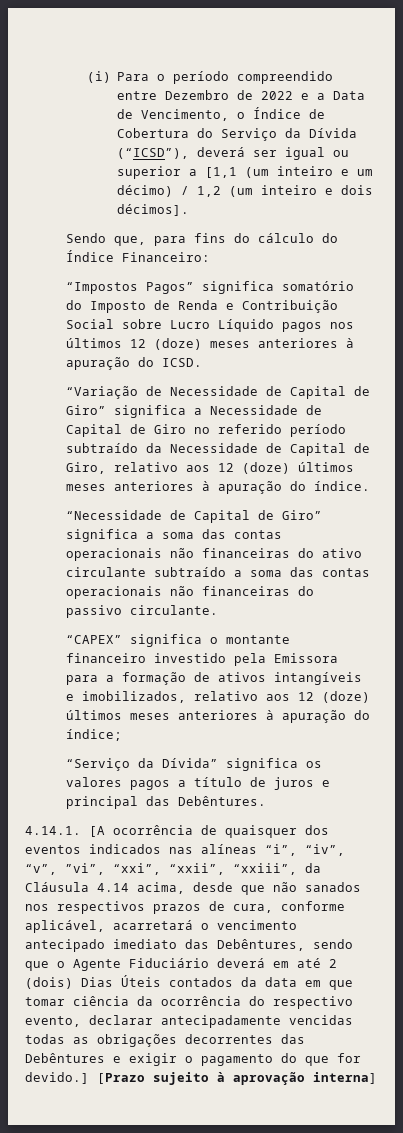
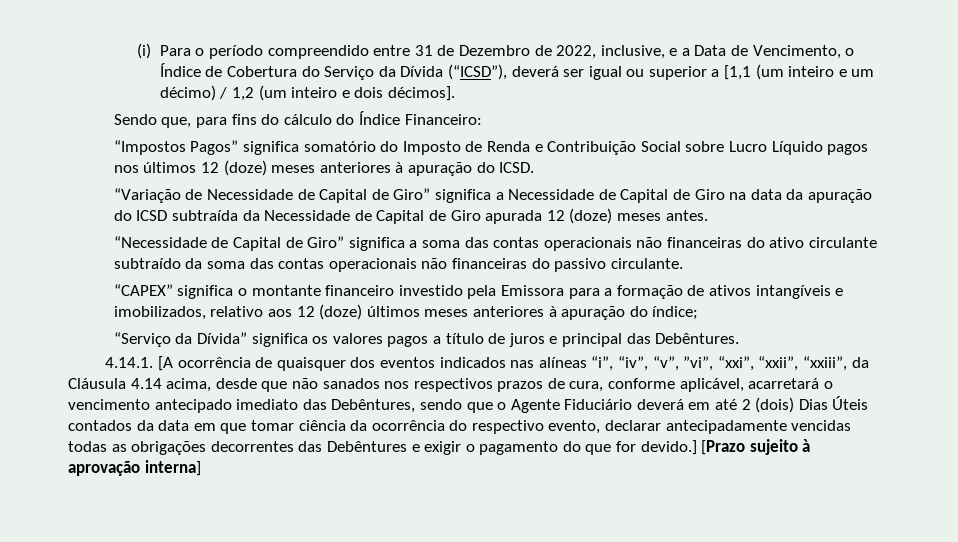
- (i) Para o período compreendido entre Dezembro de 2022 e a Data de Vencimento, o Índice de Cobertura do Serviço da Dívida (“ICSD”), deverá ser igual ou superior a [1,1 (um inteiro e um décimo) / 1,2 (um inteiro e dois décimos].
+ (i) Para o período compreendido entre 31 de Dezembro de 2022, inclusive, e a Data de Vencimento, o Índice de Cobertura do Serviço da Dívida (“ICSD”), deverá ser igual ou superior a [1,1 (um inteiro e um décimo) / 1,2 (um inteiro e dois décimos].
- “Variação de Necessidade de Capital de Giro” significa a Necessidade de Capital de Giro no referido período subtraído da Necessidade de Capital de Giro, relativo aos 12 (doze) últimos meses anteriores à apuração do índice.
+ “Variação de Necessidade de Capital de Giro” significa a Necessidade de Capital de Giro na data da apuração do ICSD subtraída da Necessidade de Capital de Giro apurada 12 (doze) meses antes.
- “Necessidade de Capital de Giro” significa a soma das contas operacionais não financeiras do ativo circulante subtraído a soma das contas operacionais não financeiras do passivo circulante.
+ “Necessidade de Capital de Giro” significa a soma das contas operacionais não financeiras do ativo circulante subtraído da soma das contas operacionais não financeiras do passivo circulante.

